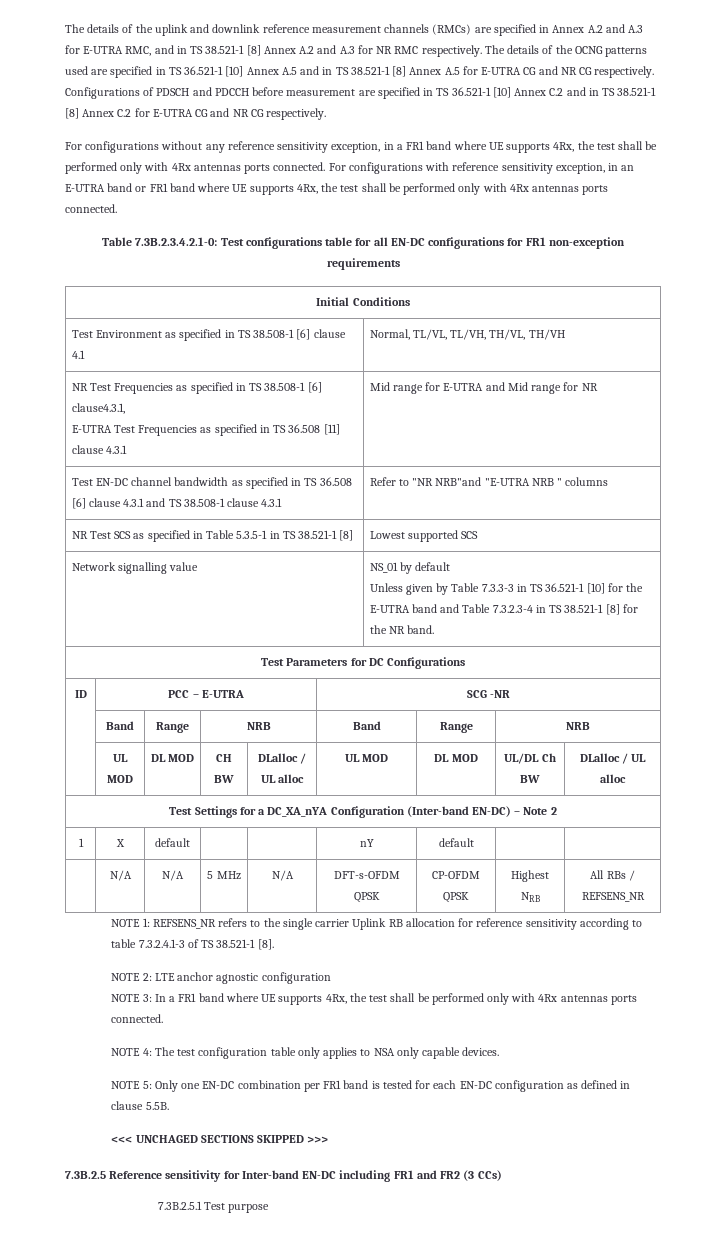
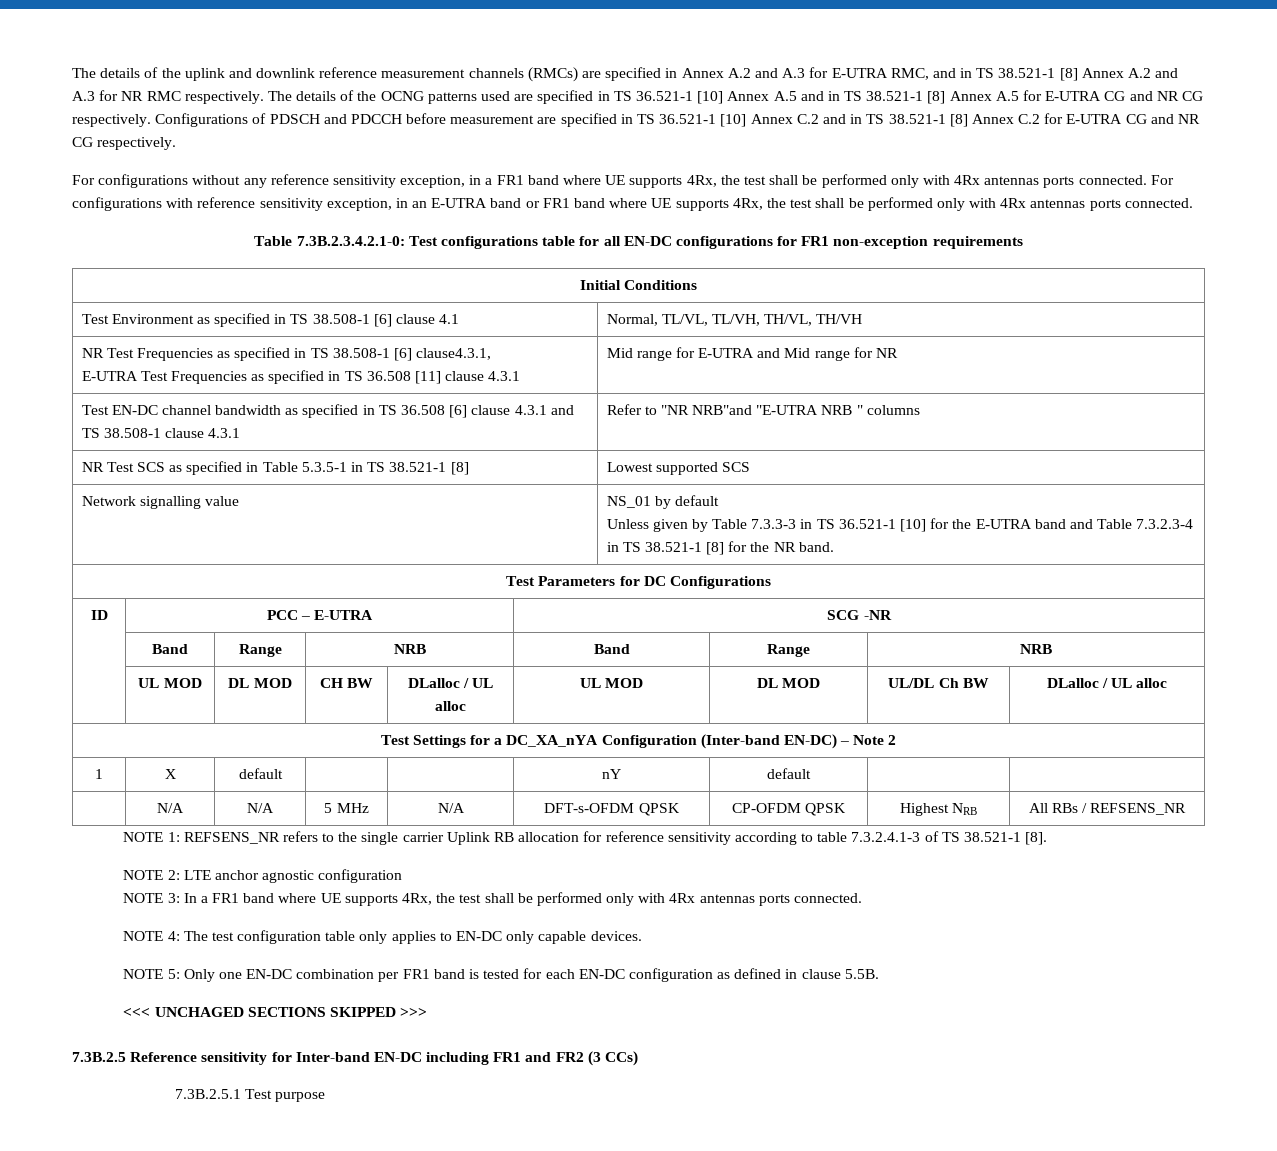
- NOTE 4: The test configuration table only applies to NSA only capable devices.
+ NOTE 4: The test configuration table only applies to EN-DC only capable devices.

